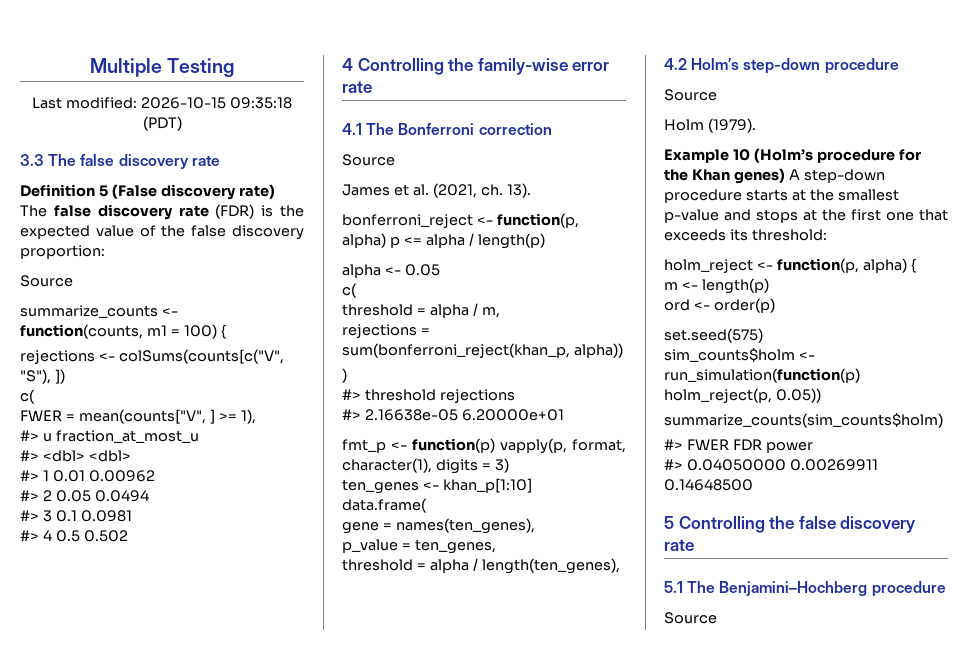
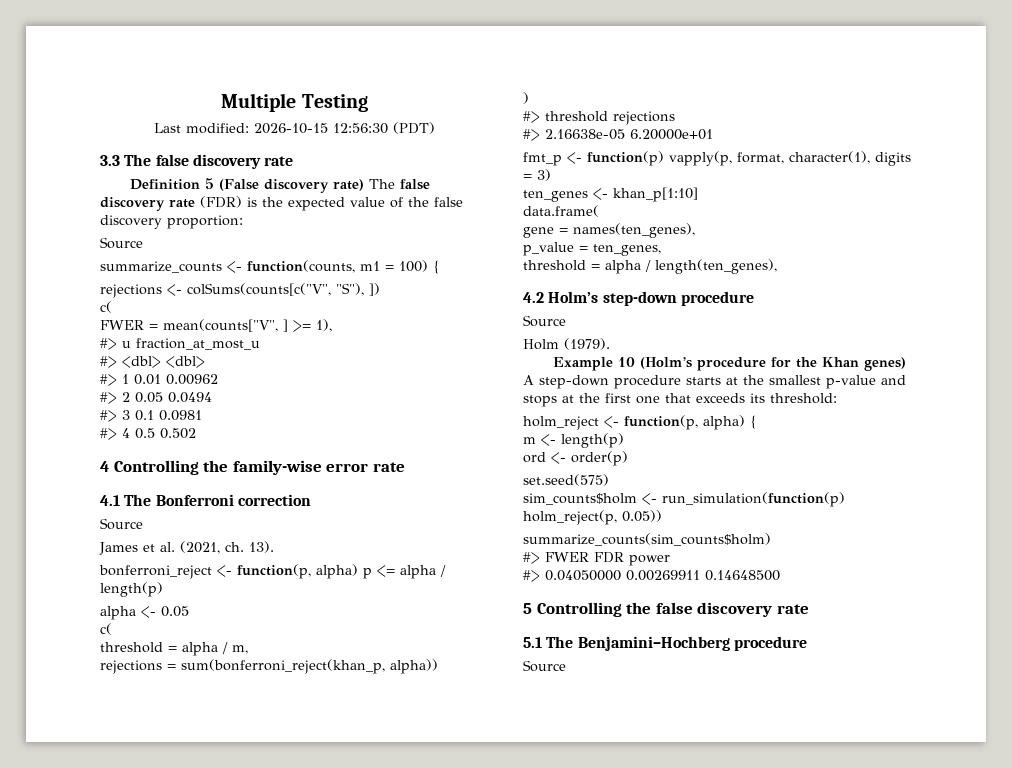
- Last modified: 2026-10-15 09:35:18 (PDT)
+ Last modified: 2026-10-15 12:56:30 (PDT)

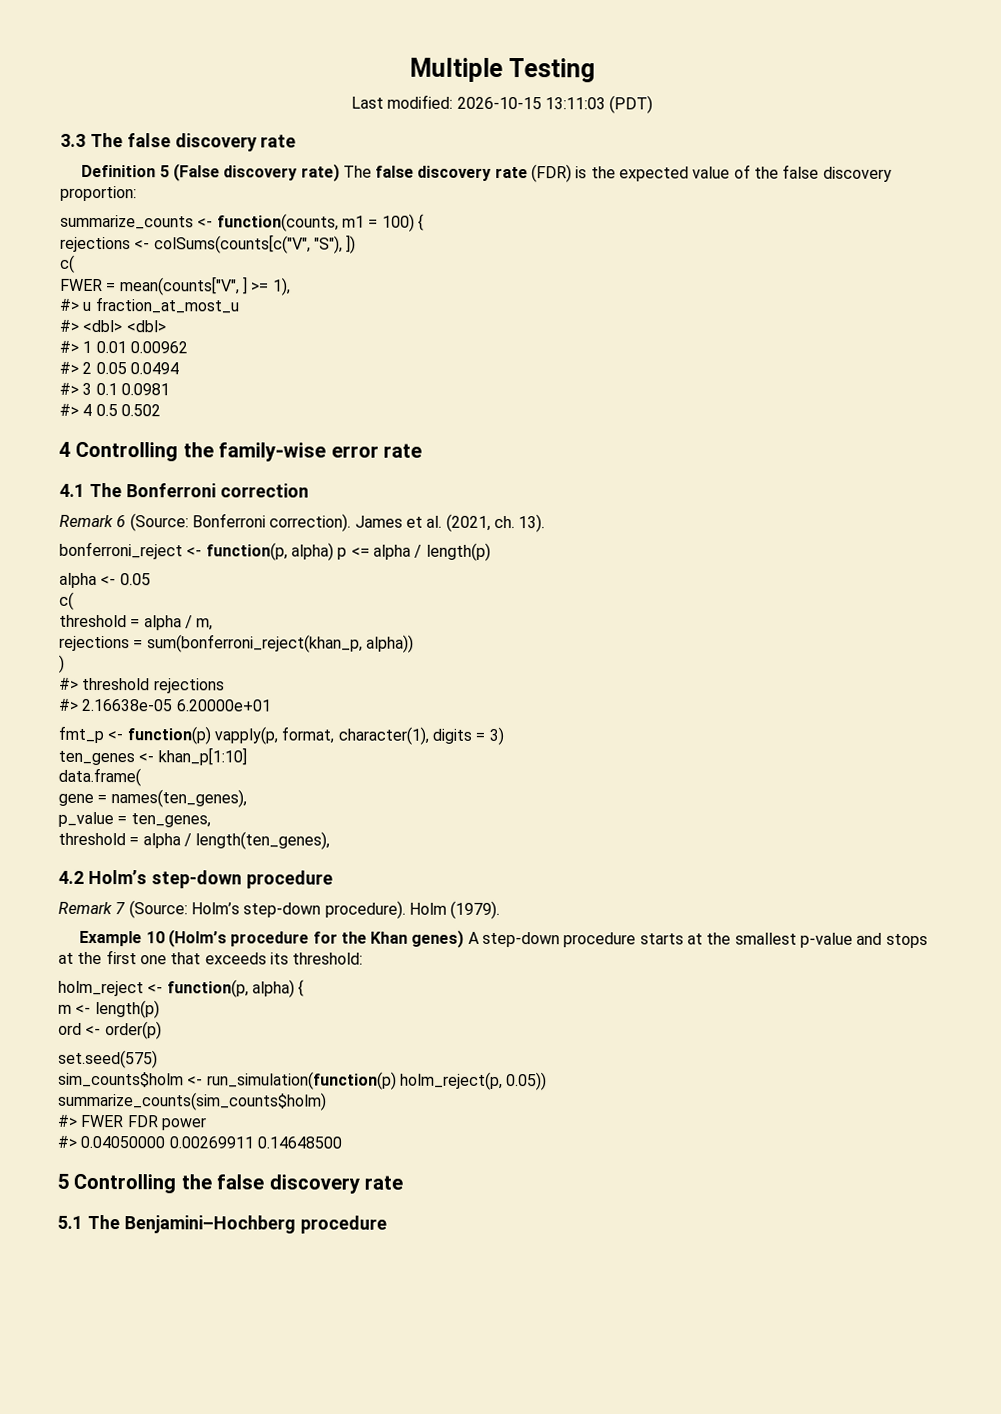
- Last modified: 2026-10-15 12:56:30 (PDT)
+ Last modified: 2026-10-15 13:11:03 (PDT)
  Definition 5 (False discovery rate) The false discovery rate (FDR) is the expected value of the false discovery proportion:
- Source
  4.1 The Bonferroni correction
- Source
- James et al. (2021, ch. 13).
+ Remark 6 (Source: Bonferroni correction). James et al. (2021, ch. 13).
  4.2 Holm’s step-down procedure
- Source
- Holm (1979).
+ Remark 7 (Source: Holm’s step-down procedure). Holm (1979).
  5.1 The Benjamini–Hochberg procedure
- Source

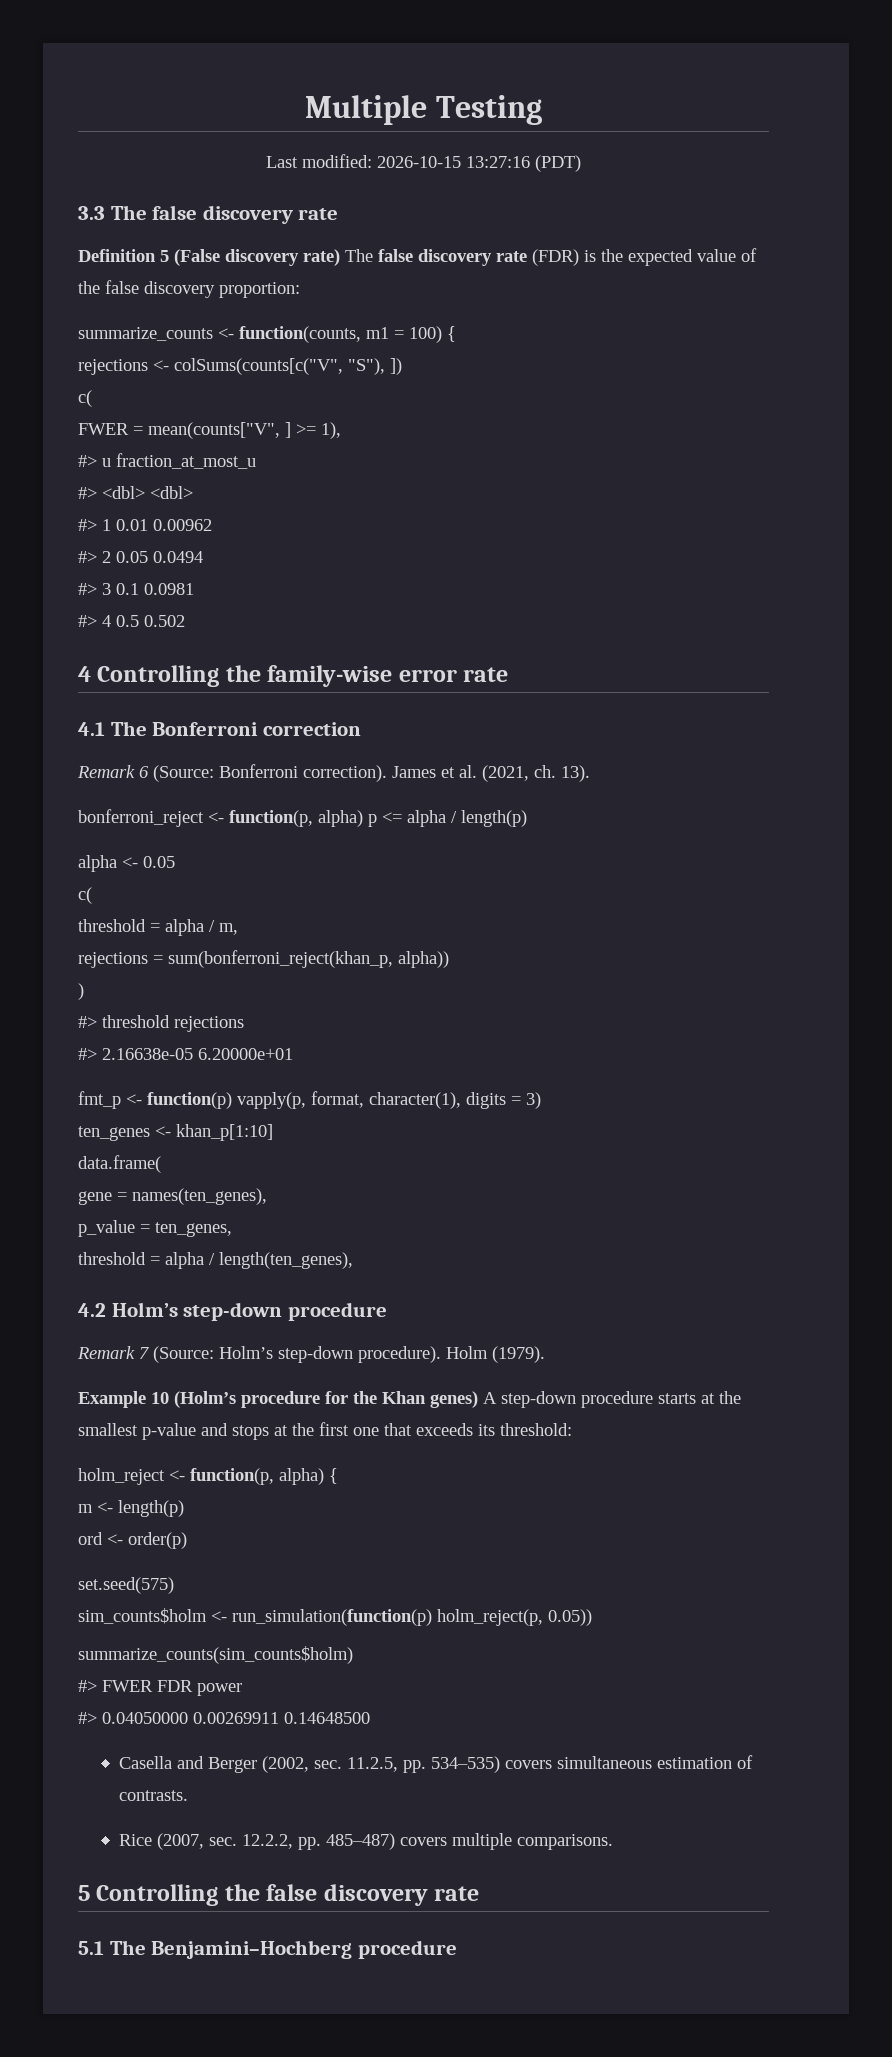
- Last modified: 2026-10-15 13:11:03 (PDT)
+ Last modified: 2026-10-15 13:27:16 (PDT)
+ Casella and Berger (2002, sec. 11.2.5, pp. 534–535) covers simultaneous estimation of contrasts.
+ Rice (2007, sec. 12.2.2, pp. 485–487) covers multiple comparisons.

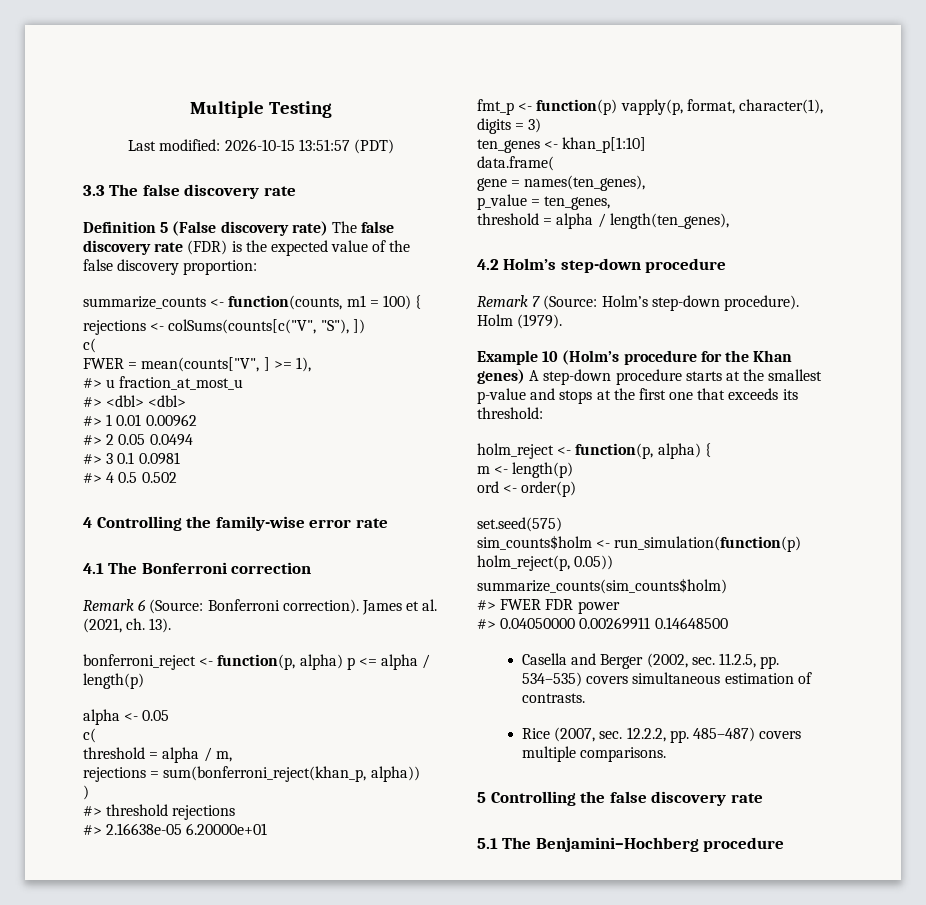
- Last modified: 2026-10-15 13:27:16 (PDT)
+ Last modified: 2026-10-15 13:51:57 (PDT)

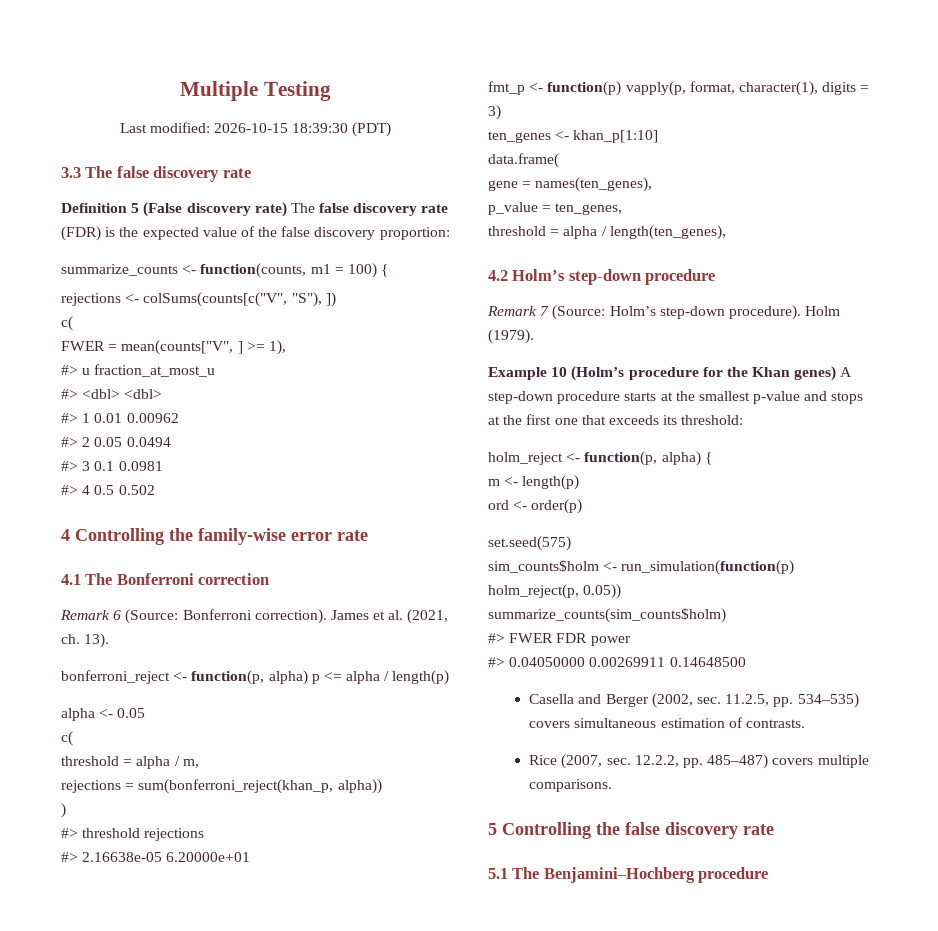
- Last modified: 2026-10-15 13:51:57 (PDT)
+ Last modified: 2026-10-15 18:39:30 (PDT)

